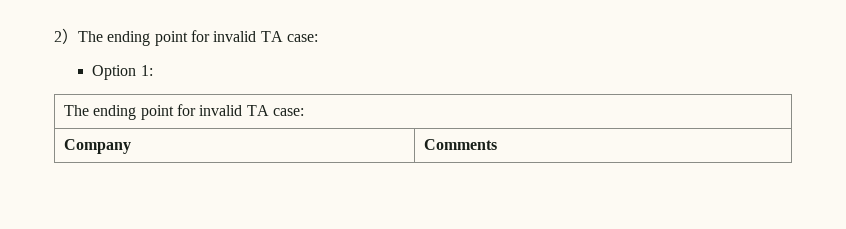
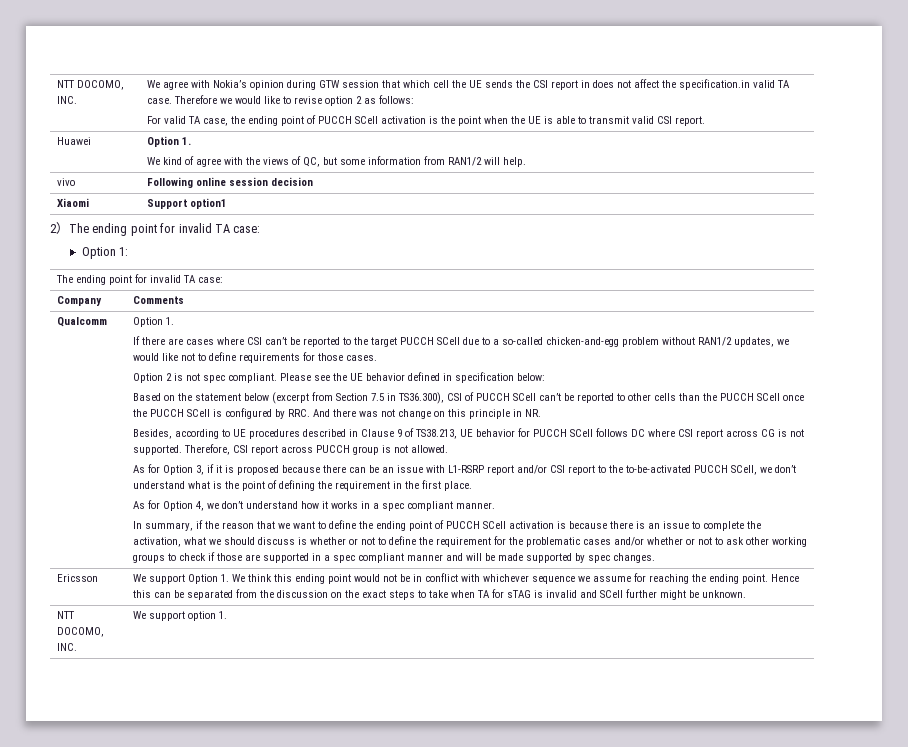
+ NTT DOCOMO, INC. | We agree with Nokia’s opinion during GTW session that which cell the UE sends the CSI report in does not affect the specification.in valid TA case. Therefore we would like to revise option 2 as follows:
+ For valid TA case, the ending point of PUCCH SCell activation is the point when the UE is able to transmit valid CSI report.
+ Huawei | Option 1.
+ We kind of agree with the views of QC, but some information from RAN1/2 will help.
+ vivo | Following online session decision
+ Xiaomi | Support option1
+ Qualcomm | Option 1.
+ If there are cases where CSI can’t be reported to the target PUCCH SCell due to a so-called chicken-and-egg problem without RAN1/2 updates, we would like not to define requirements for those cases.
+ Option 2 is not spec compliant. Please see the UE behavior defined in specification below:
+ Based on the statement below (excerpt from Section 7.5 in TS36.300), CSI of PUCCH SCell can’t be reported to other cells than the PUCCH SCell once the PUCCH SCell is configured by RRC. And there was not change on this principle in NR.
+ Besides, according to UE procedures described in Clause 9 of TS38.213, UE behavior for PUCCH SCell follows DC where CSI report across CG is not supported. Therefore, CSI report across PUCCH group is not allowed.
+ As for Option 3, if it is proposed because there can be an issue with L1-RSRP report and/or CSI report to the to-be-activated PUCCH SCell, we don’t understand what is the point of defining the requirement in the first place.
+ As for Option 4, we don’t understand how it works in a spec compliant manner.
+ In summary, if the reason that we want to define the ending point of PUCCH SCell activation is because there is an issue to complete the activation, what we should discuss is whether or not to define the requirement for the problematic cases and/or whether or not to ask other working groups to check if those are supported in a spec compliant manner and will be made supported by spec changes.
+ Ericsson | We support Option 1. We think this ending point would not be in conflict with whichever sequence we assume for reaching the ending point. Hence this can be separated from the discussion on the exact steps to take when TA for sTAG is invalid and SCell further might be unknown.
+ NTT DOCOMO, INC. | We support option 1.

